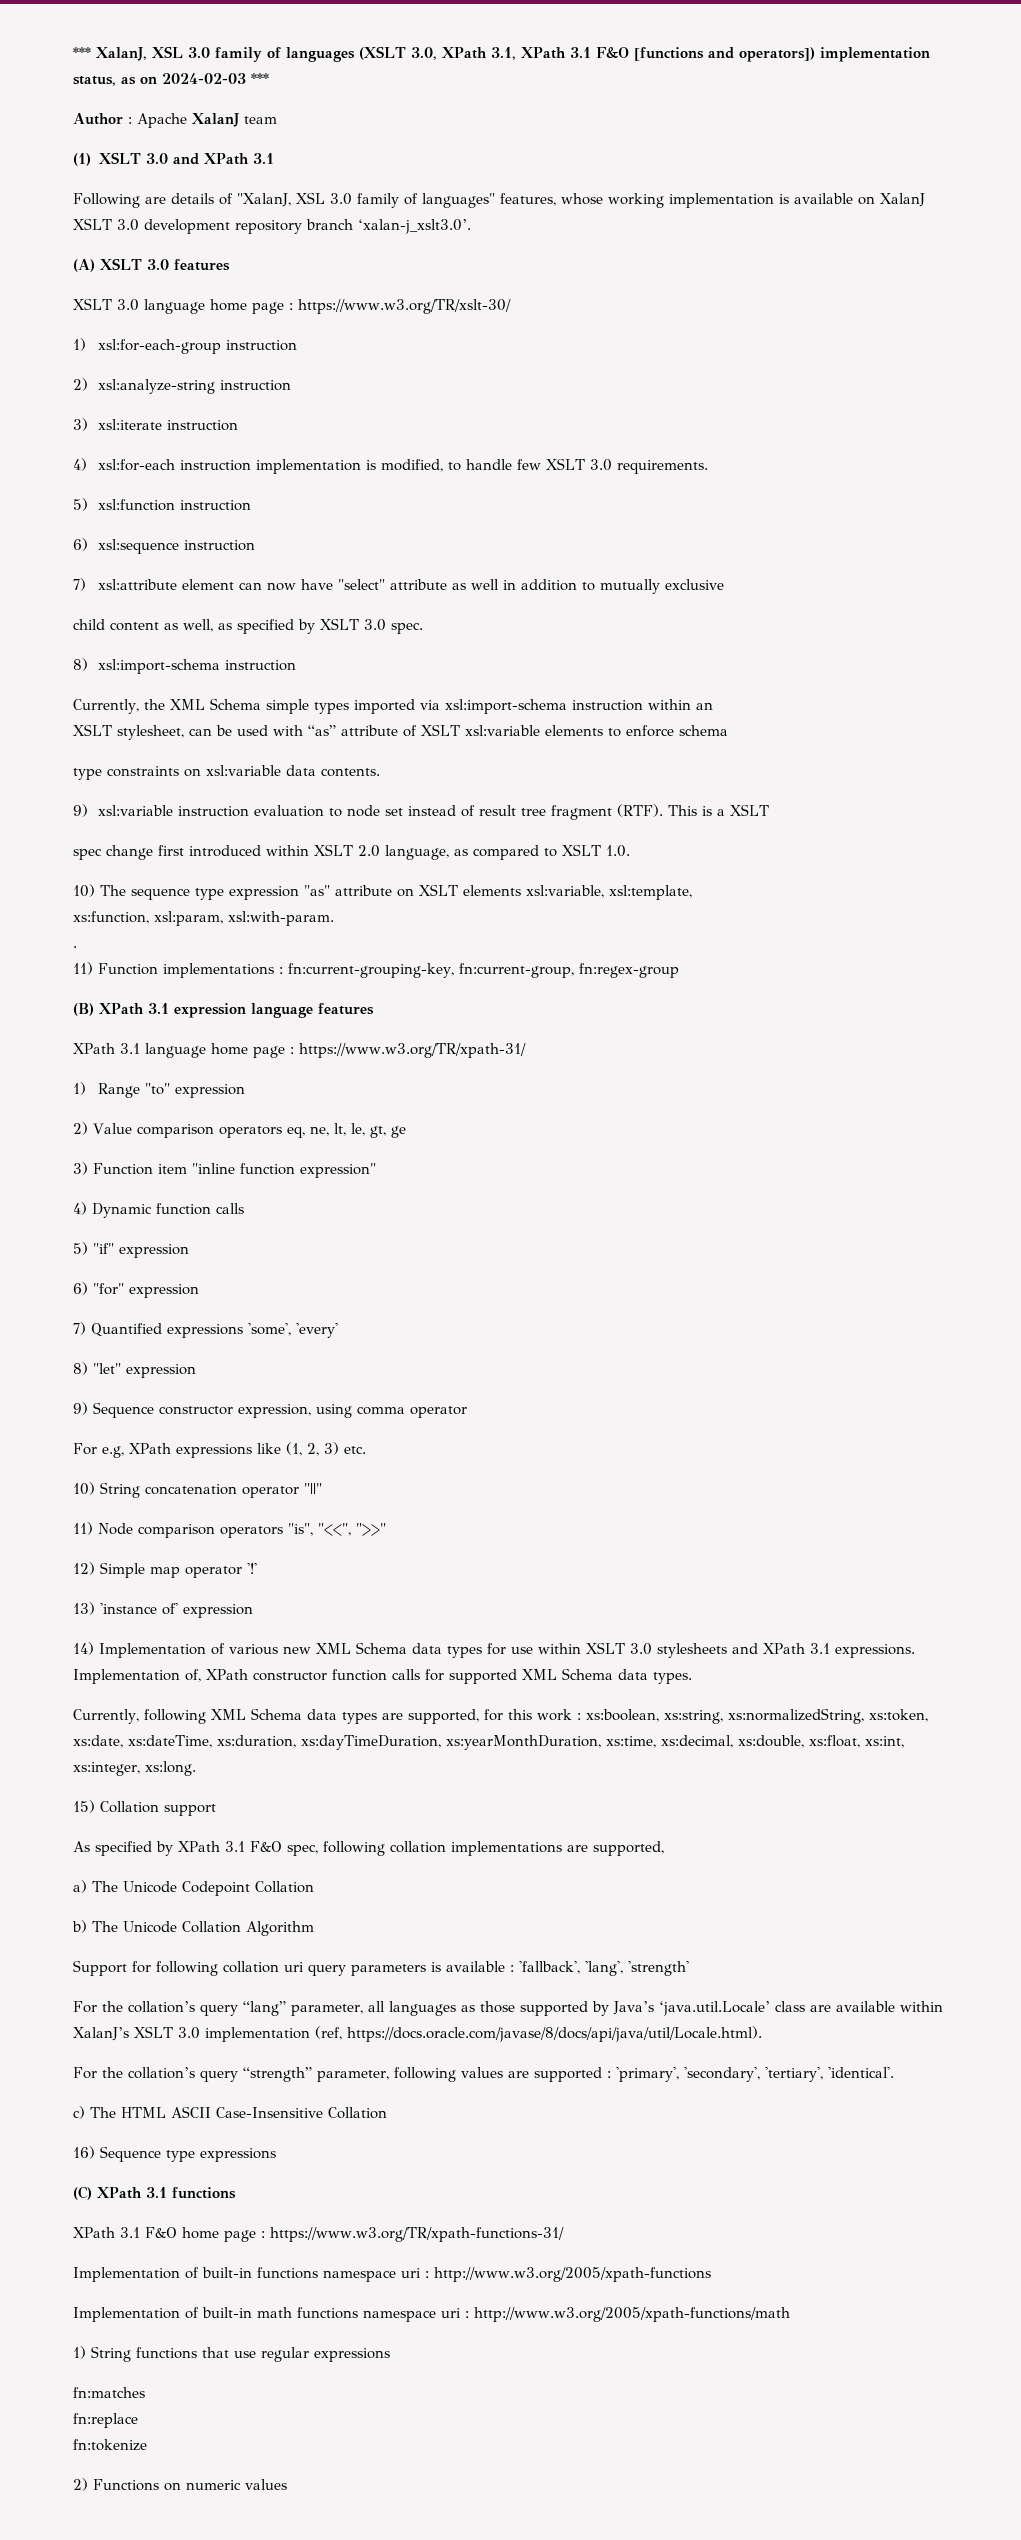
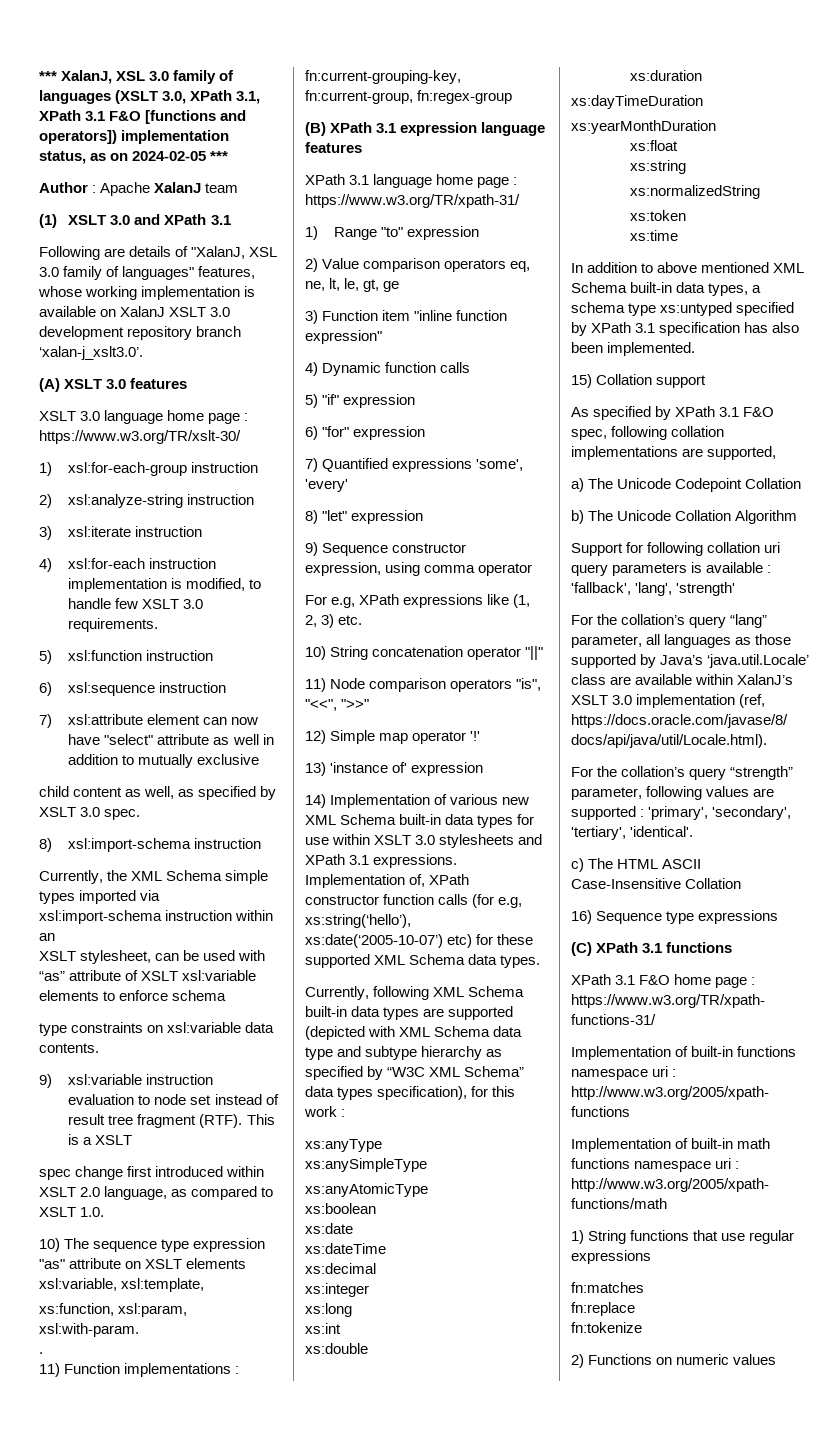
- *** XalanJ, XSL 3.0 family of languages (XSLT 3.0, XPath 3.1, XPath 3.1 F&O [functions and operators]) implementation status, as on 2024-02-03 ***
+ *** XalanJ, XSL 3.0 family of languages (XSLT 3.0, XPath 3.1, XPath 3.1 F&O [functions and operators]) implementation status, as on 2024-02-05 ***
- 14) Implementation of various new XML Schema data types for use within XSLT 3.0 stylesheets and XPath 3.1 expressions.
+ 14) Implementation of various new XML Schema built-in data types for use within XSLT 3.0 stylesheets and XPath 3.1 expressions.
- Implementation of, XPath constructor function calls for supported XML Schema data types.
+ Implementation of, XPath constructor function calls (for e.g, xs:string(‘hello’), xs:date(‘2005-10-07’) etc) for these supported XML Schema data types.
- Currently, following XML Schema data types are supported, for this work : xs:boolean, xs:string, xs:normalizedString, xs:token, xs:date, xs:dateTime, xs:duration, xs:dayTimeDuration, xs:yearMonthDuration, xs:time, xs:decimal, xs:double, xs:float, xs:int, xs:integer, xs:long.
+ Currently, following XML Schema built-in data types are supported (depicted with XML Schema data type and subtype hierarchy as specified by “W3C XML Schema” data types specification), for this work :
+ xs:anyType
+ xs:anySimpleType
+ xs:anyAtomicType
+ xs:boolean
+ xs:date
+ xs:dateTime
+ xs:decimal
+ xs:integer
+ xs:long
+ xs:int
+ xs:double
+ xs:duration
+ xs:dayTimeDuration
+ xs:yearMonthDuration
+ xs:float
+ xs:string
+ xs:normalizedString
+ xs:token
+ xs:time
+ In addition to above mentioned XML Schema built-in data types, a schema type xs:untyped specified by XPath 3.1 specification has also been implemented.

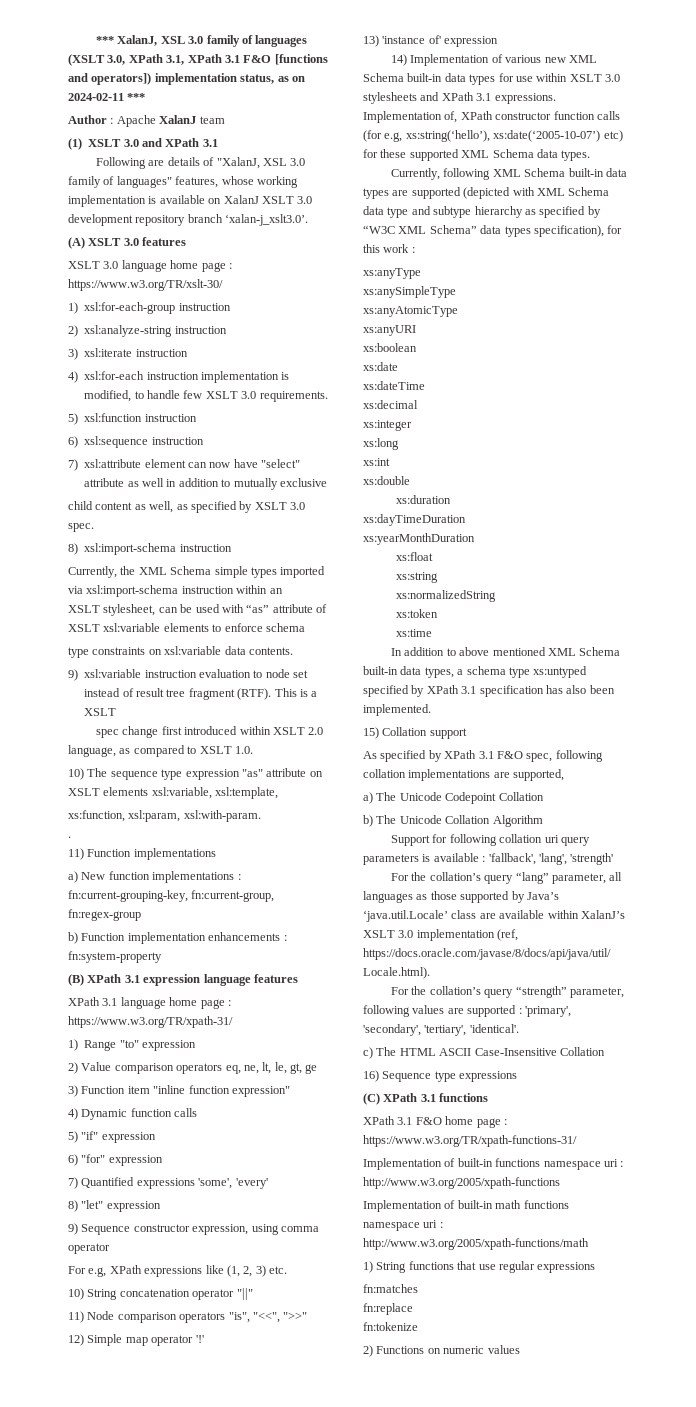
- *** XalanJ, XSL 3.0 family of languages (XSLT 3.0, XPath 3.1, XPath 3.1 F&O [functions and operators]) implementation status, as on 2024-02-05 ***
+ *** XalanJ, XSL 3.0 family of languages (XSLT 3.0, XPath 3.1, XPath 3.1 F&O [functions and operators]) implementation status, as on 2024-02-11 ***
- 11) Function implementations : fn:current-grouping-key, fn:current-group, fn:regex-group
+ 11) Function implementations
+ a) New function implementations : fn:current-grouping-key, fn:current-group, fn:regex-group
+ b) Function implementation enhancements : fn:system-property
+ xs:anyURI

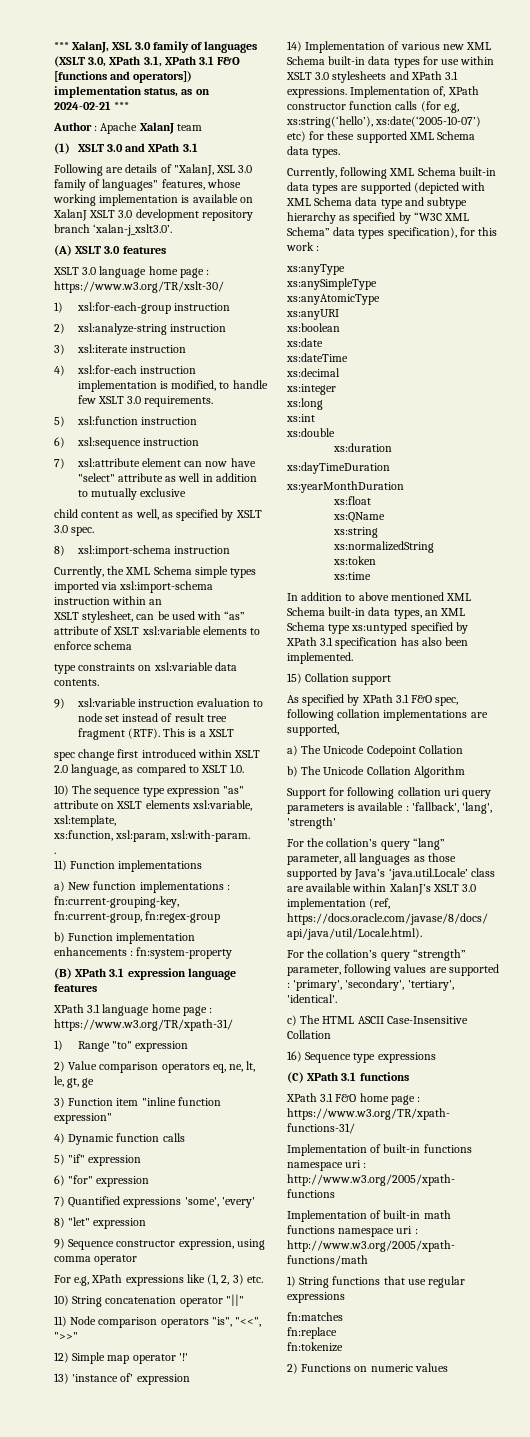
- *** XalanJ, XSL 3.0 family of languages (XSLT 3.0, XPath 3.1, XPath 3.1 F&O [functions and operators]) implementation status, as on 2024-02-11 ***
+ *** XalanJ, XSL 3.0 family of languages (XSLT 3.0, XPath 3.1, XPath 3.1 F&O [functions and operators]) implementation status, as on 2024-02-21 ***
+ xs:QName
- In addition to above mentioned XML Schema built-in data types, a schema type xs:untyped specified by XPath 3.1 specification has also been implemented.
+ In addition to above mentioned XML Schema built-in data types, an XML Schema type xs:untyped specified by XPath 3.1 specification has also been implemented.

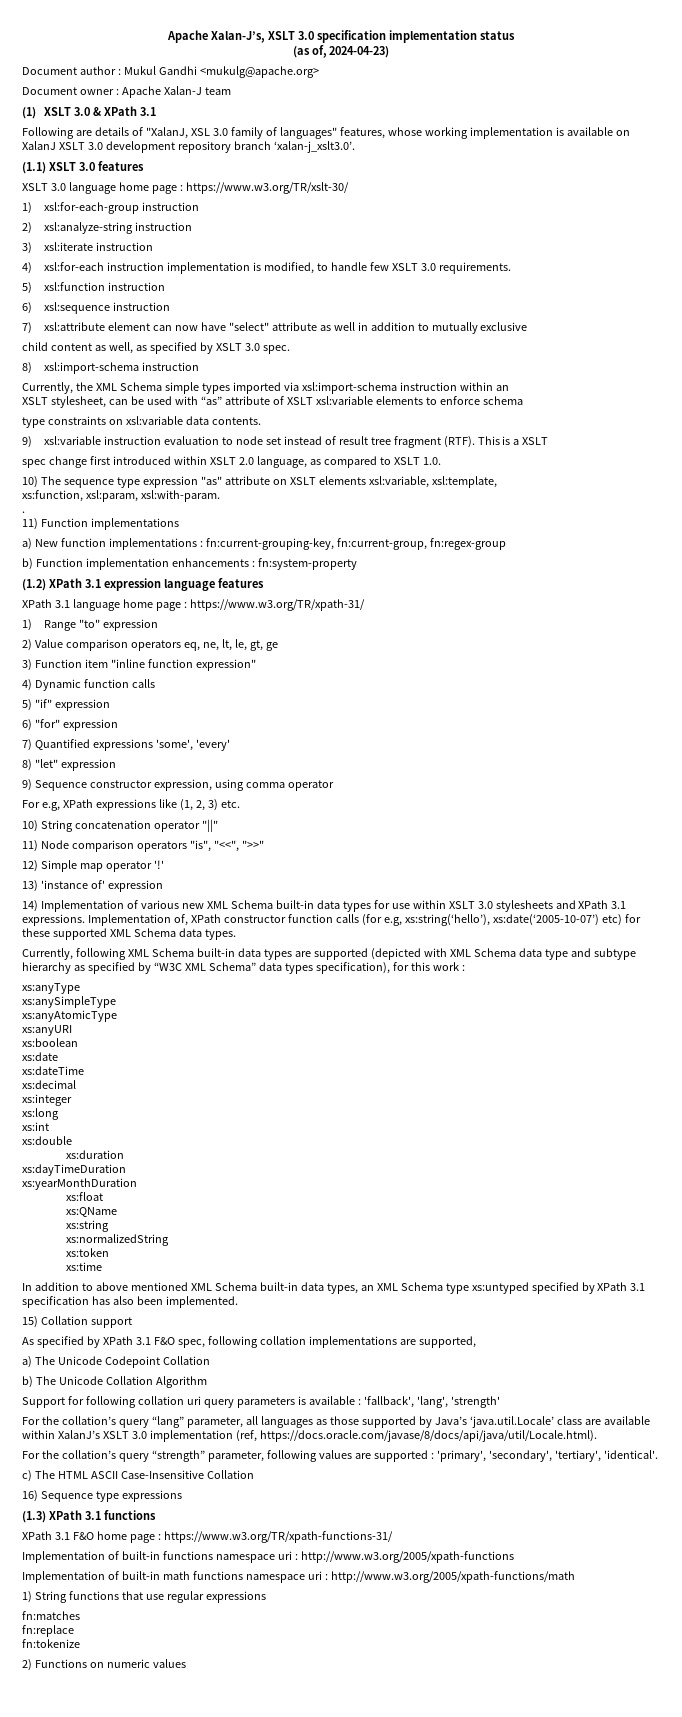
- *** XalanJ, XSL 3.0 family of languages (XSLT 3.0, XPath 3.1, XPath 3.1 F&O [functions and operators]) implementation status, as on 2024-02-21 ***
- Author : Apache XalanJ team
+ Apache Xalan-J’s, XSLT 3.0 specification implementation status
+ (as of, 2024-04-23)
+ Document author : Mukul Gandhi <mukulg@apache.org>
+ Document owner : Apache Xalan-J team
- (1) XSLT 3.0 and XPath 3.1
+ (1) XSLT 3.0 & XPath 3.1
- (A) XSLT 3.0 features
+ (1.1) XSLT 3.0 features
- (B) XPath 3.1 expression language features
+ (1.2) XPath 3.1 expression language features
- (C) XPath 3.1 functions
+ (1.3) XPath 3.1 functions

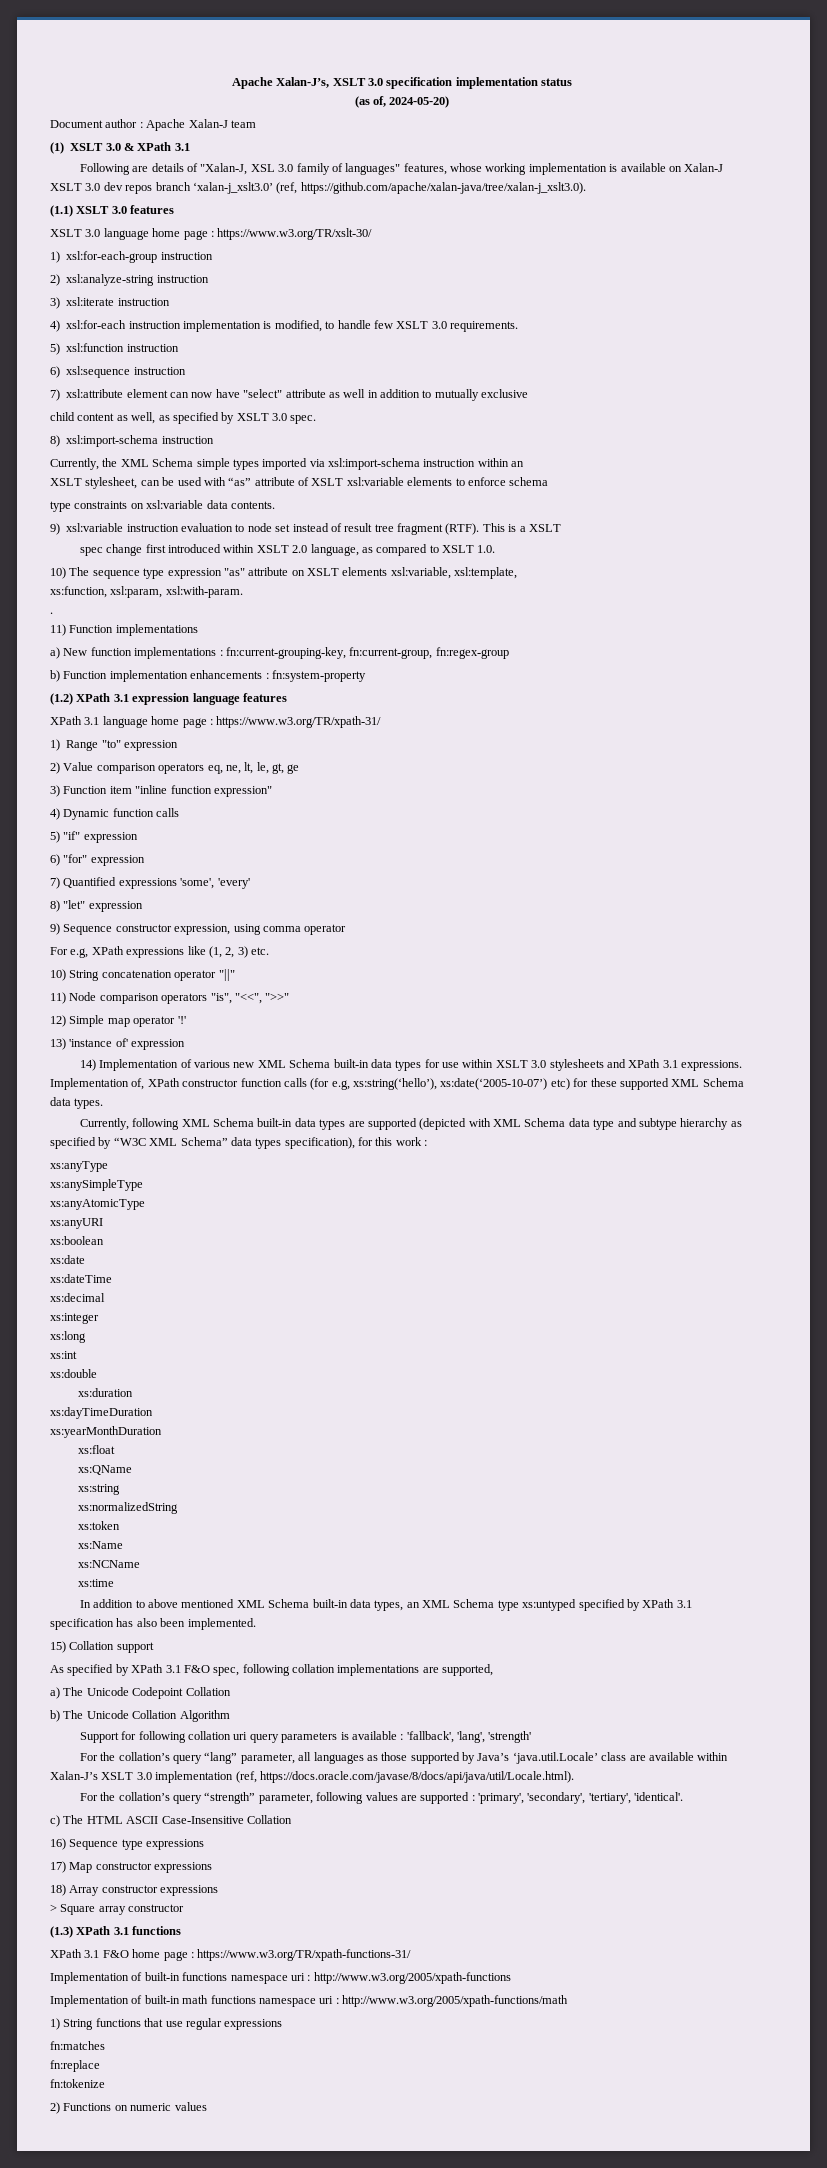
- (as of, 2024-04-23)
+ (as of, 2024-05-20)
- Document author : Mukul Gandhi <mukulg@apache.org>
- Document owner : Apache Xalan-J team
+ Document author : Apache Xalan-J team
- Following are details of "XalanJ, XSL 3.0 family of languages" features, whose working implementation is available on XalanJ XSLT 3.0 development repository branch ‘xalan-j_xslt3.0’.
+ Following are details of "Xalan-J, XSL 3.0 family of languages" features, whose working implementation is available on Xalan-J XSLT 3.0 dev repos branch ‘xalan-j_xslt3.0’ (ref, https://github.com/apache/xalan-java/tree/xalan-j_xslt3.0).
+ xs:Name
+ xs:NCName
- For the collation’s query “lang” parameter, all languages as those supported by Java’s ‘java.util.Locale’ class are available within XalanJ’s XSLT 3.0 implementation (ref, https://docs.oracle.com/javase/8/docs/api/java/util/Locale.html).
+ For the collation’s query “lang” parameter, all languages as those supported by Java’s ‘java.util.Locale’ class are available within Xalan-J’s XSLT 3.0 implementation (ref, https://docs.oracle.com/javase/8/docs/api/java/util/Locale.html).
+ 17) Map constructor expressions
+ 18) Array constructor expressions
+ > Square array constructor

